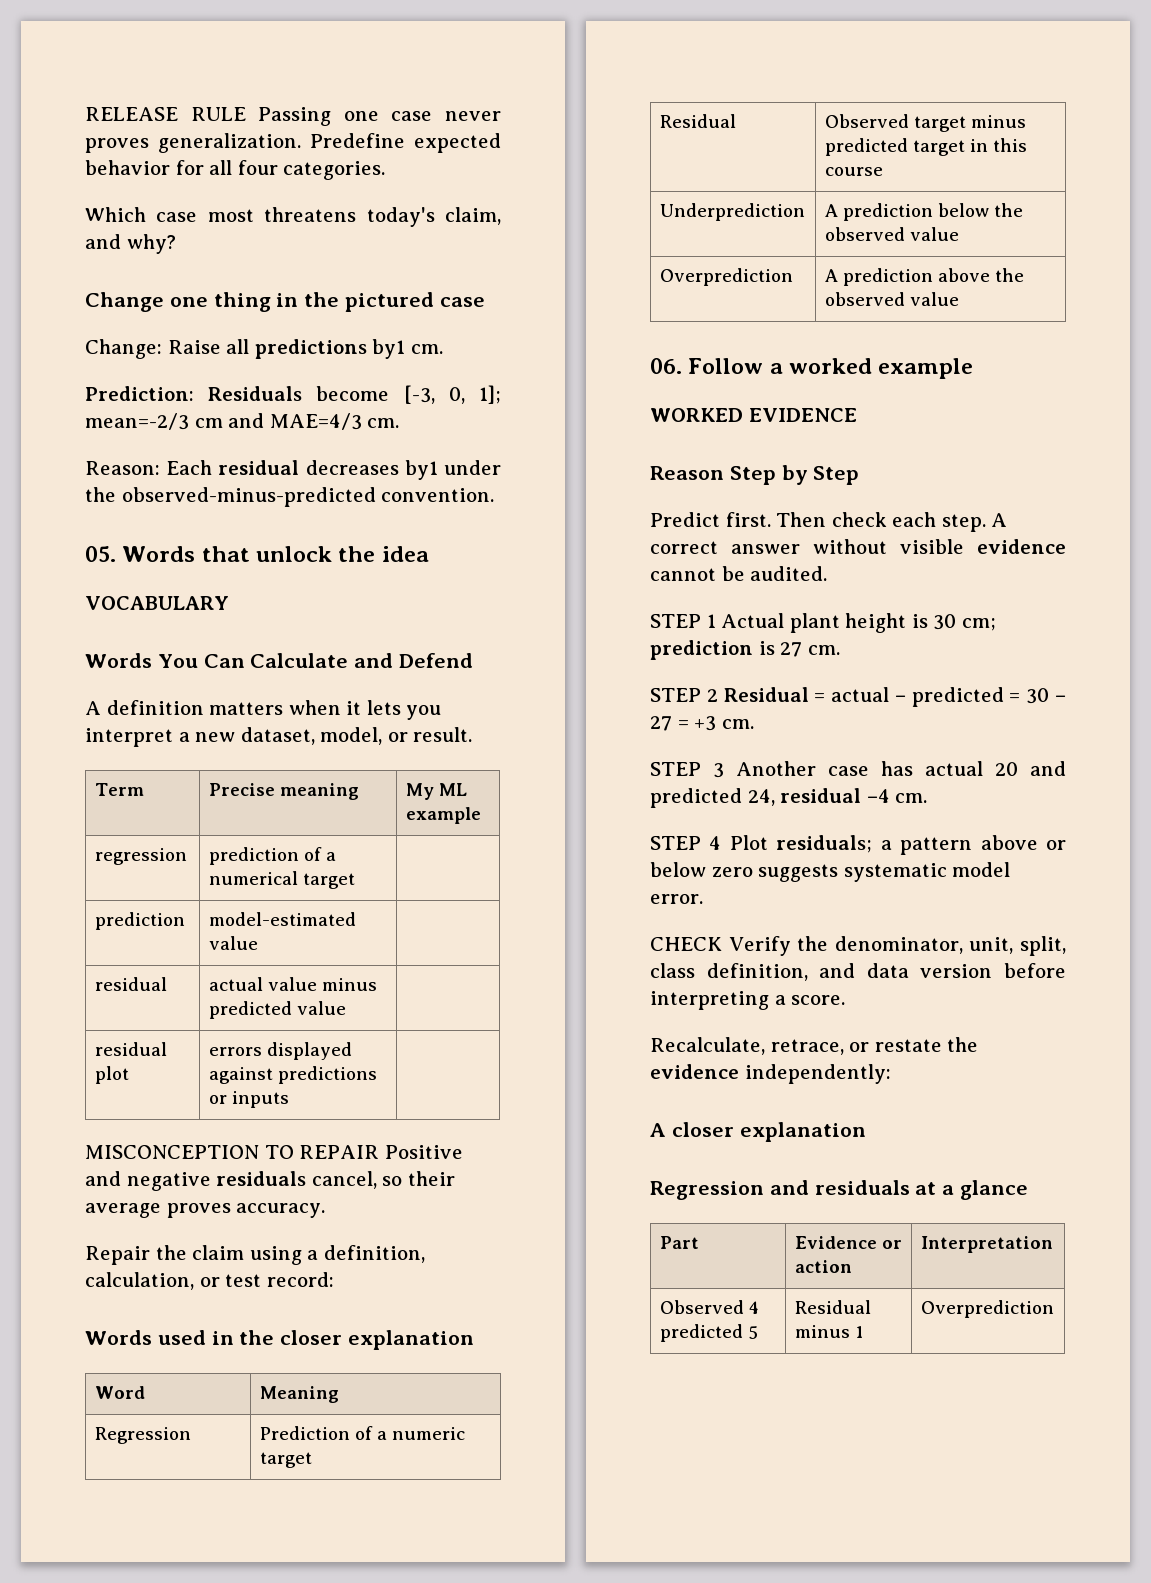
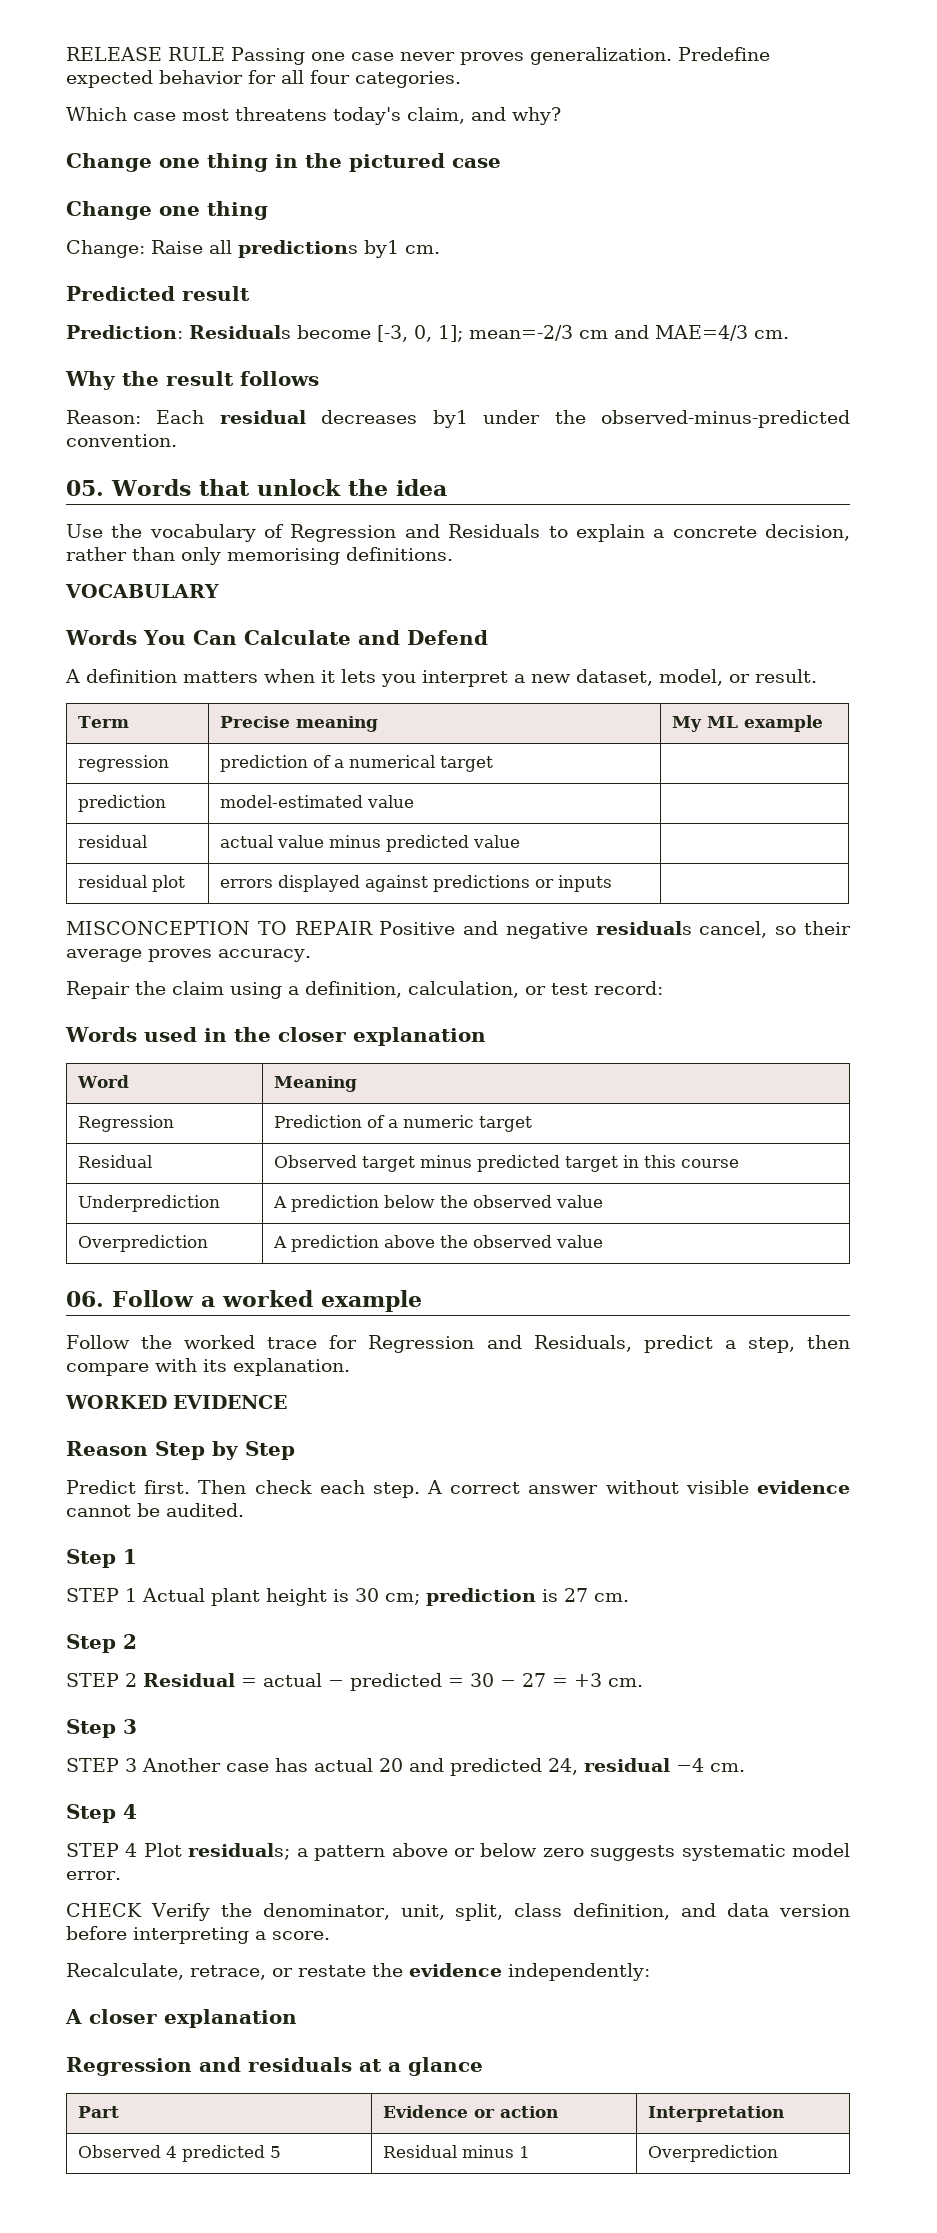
  Change one thing in the pictured case
+ Change one thing
+ Predicted result
+ Why the result follows
+ Use the vocabulary of Regression and Residuals to explain a concrete decision, rather than only memorising definitions.
+ Follow the worked trace for Regression and Residuals, predict a step, then compare with its explanation.
+ Step 1
+ Step 2
+ Step 3
+ Step 4

